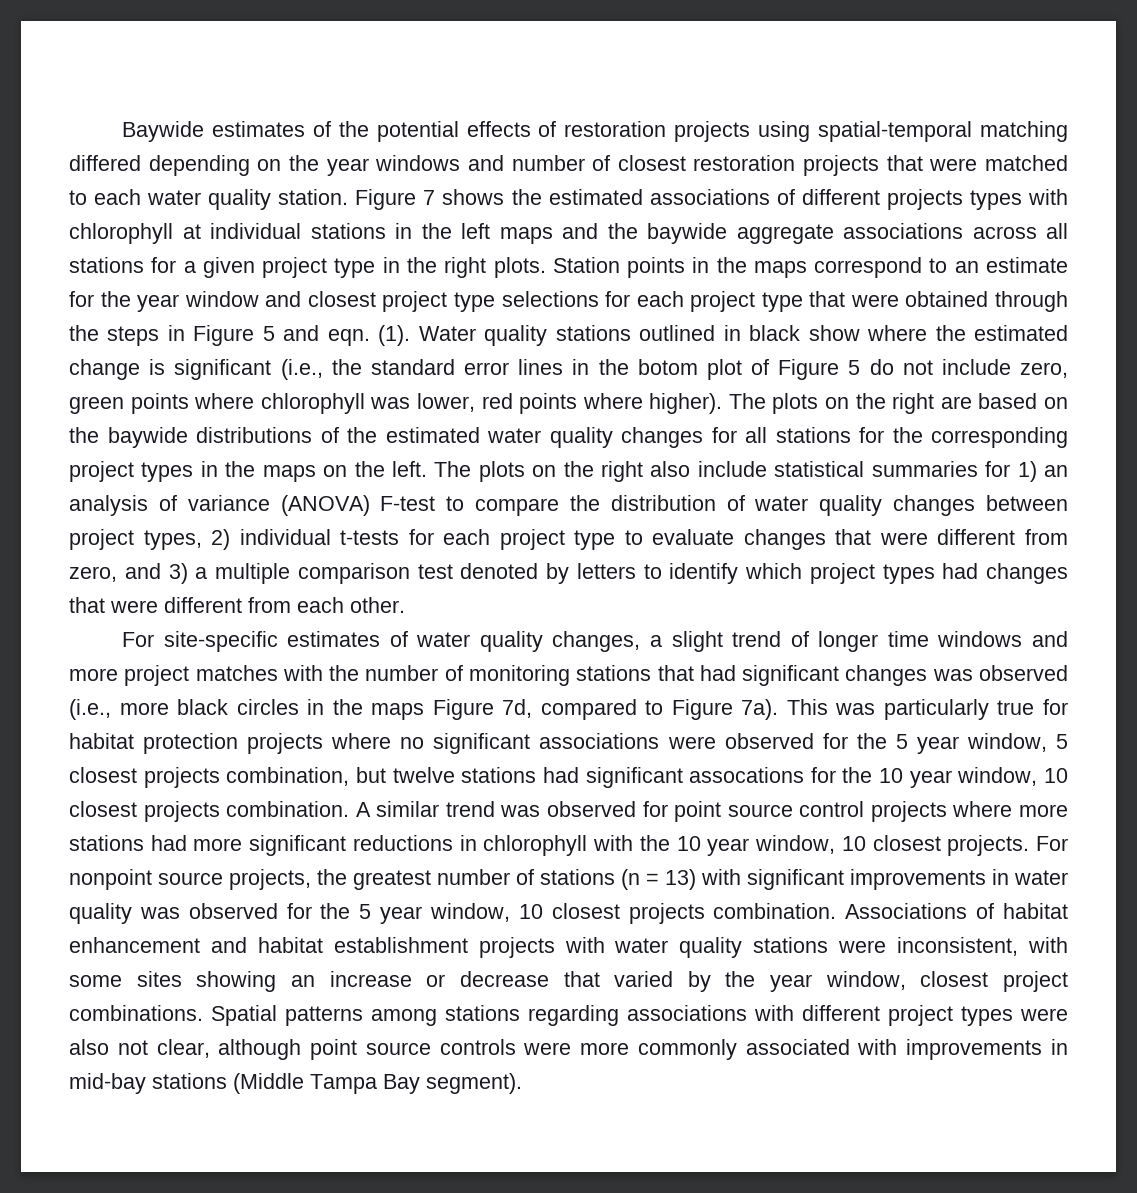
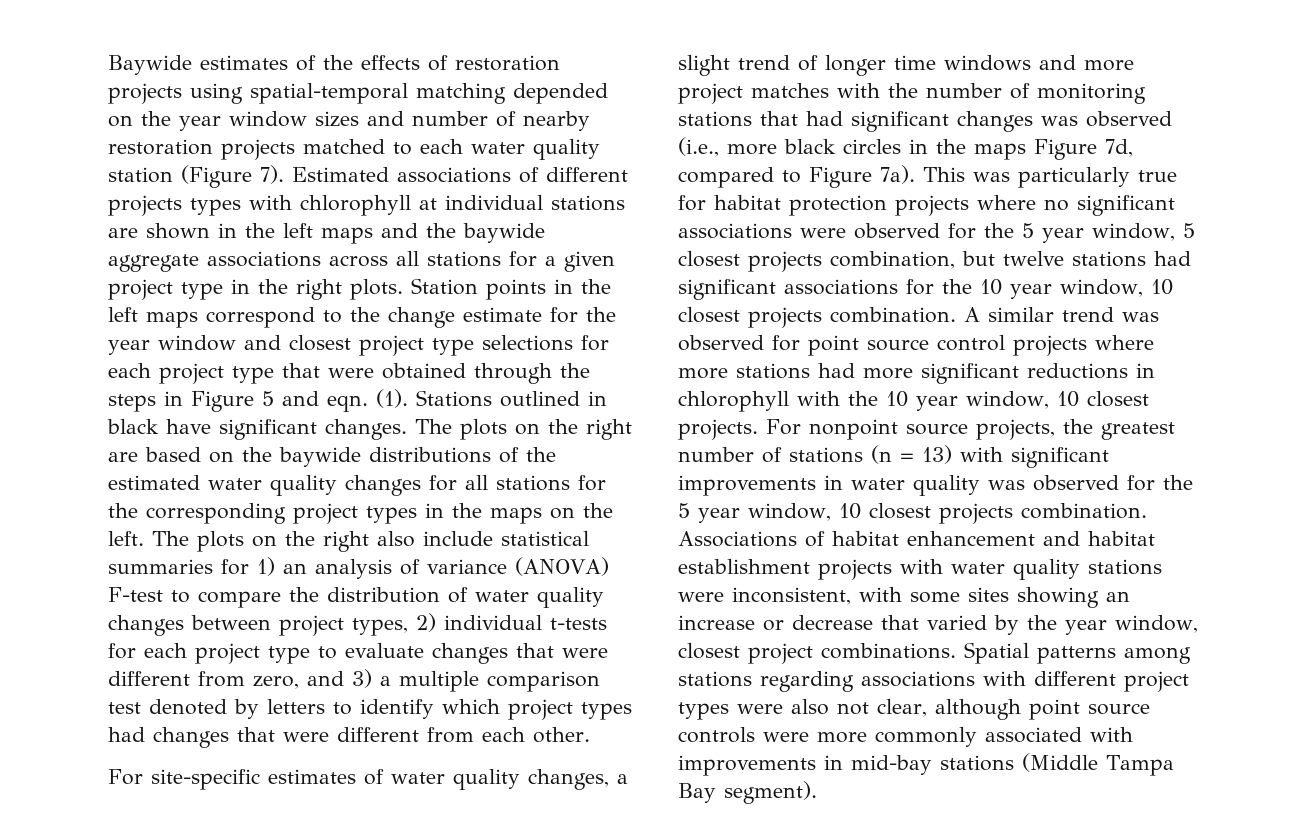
- Baywide estimates of the potential effects of restoration projects using spatial-temporal matching differed depending on the year windows and number of closest restoration projects that were matched to each water quality station. Figure 7 shows the estimated associations of different projects types with chlorophyll at individual stations in the left maps and the baywide aggregate associations across all stations for a given project type in the right plots.
+ Baywide estimates of the effects of restoration projects using spatial-temporal matching depended on the year window sizes and number of nearby restoration projects matched to each water quality station (Figure 7). Estimated associations of different projects types with chlorophyll at individual stations are shown in the left maps and the baywide aggregate associations across all stations for a given project type in the right plots.
- Station points in the maps correspond to an estimate for the year window and closest project type selections for each project type that were obtained through the steps in Figure 5 and eqn.
+ Station points in the left maps correspond to the change estimate for the year window and closest project type selections for each project type that were obtained through the steps in Figure 5 and eqn.
- Water quality stations outlined in black show where the estimated change is significant (i.e., the standard error lines in the botom plot of Figure 5 do not include zero, green points where chlorophyll was lower, red points where higher).
+ Stations outlined in black have significant changes.
- This was particularly true for habitat protection projects where no significant associations were observed for the 5 year window, 5 closest projects combination, but twelve stations had significant assocations for the 10 year window, 10 closest projects combination.
+ This was particularly true for habitat protection projects where no significant associations were observed for the 5 year window, 5 closest projects combination, but twelve stations had significant associations for the 10 year window, 10 closest projects combination.

